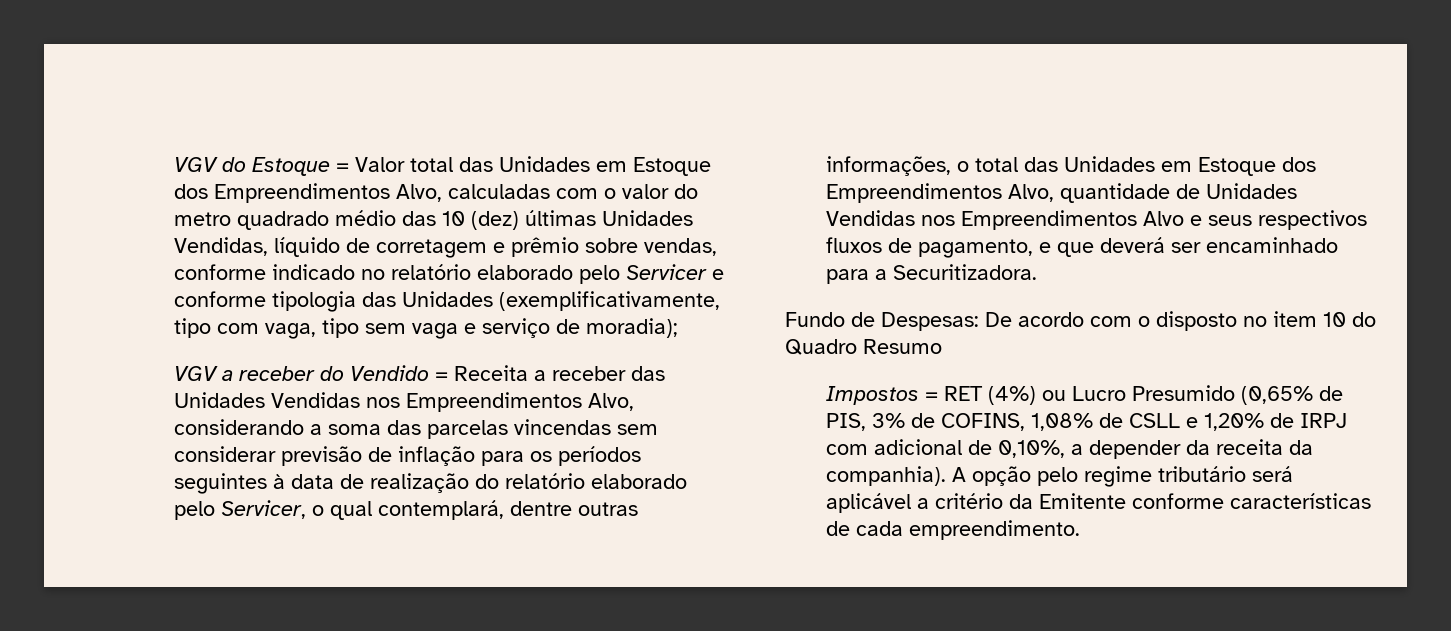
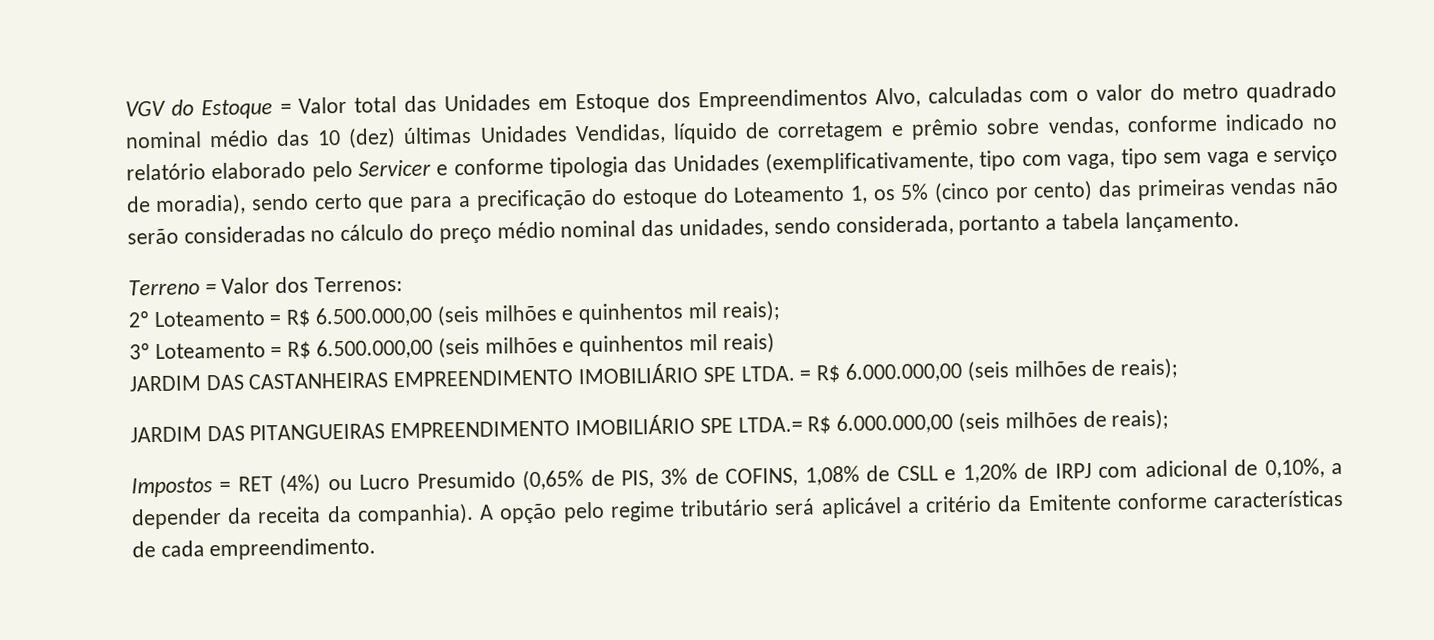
- VGV do Estoque = Valor total das Unidades em Estoque dos Empreendimentos Alvo, calculadas com o valor do metro quadrado médio das 10 (dez) últimas Unidades Vendidas, líquido de corretagem e prêmio sobre vendas, conforme indicado no relatório elaborado pelo Servicer e conforme tipologia das Unidades (exemplificativamente, tipo com vaga, tipo sem vaga e serviço de moradia);
- VGV a receber do Vendido = Receita a receber das Unidades Vendidas nos Empreendimentos Alvo, considerando a soma das parcelas vincendas sem considerar previsão de inflação para os períodos seguintes à data de realização do relatório elaborado pelo Servicer, o qual contemplará, dentre outras informações, o total das Unidades em Estoque dos Empreendimentos Alvo, quantidade de Unidades Vendidas nos Empreendimentos Alvo e seus respectivos fluxos de pagamento, e que deverá ser encaminhado para a Securitizadora.
- Fundo de Despesas: De acordo com o disposto no item 10 do Quadro Resumo
+ VGV do Estoque = Valor total das Unidades em Estoque dos Empreendimentos Alvo, calculadas com o valor do metro quadrado nominal médio das 10 (dez) últimas Unidades Vendidas, líquido de corretagem e prêmio sobre vendas, conforme indicado no relatório elaborado pelo Servicer e conforme tipologia das Unidades (exemplificativamente, tipo com vaga, tipo sem vaga e serviço de moradia), sendo certo que para a precificação do estoque do Loteamento 1, os 5% (cinco por cento) das primeiras vendas não serão consideradas no cálculo do preço médio nominal das unidades, sendo considerada, portanto a tabela lançamento.
+ Terreno = Valor dos Terrenos:
+ 2º Loteamento = R$ 6.500.000,00 (seis milhões e quinhentos mil reais);
+ 3º Loteamento = R$ 6.500.000,00 (seis milhões e quinhentos mil reais)
+ JARDIM DAS CASTANHEIRAS EMPREENDIMENTO IMOBILIÁRIO SPE LTDA. = R$ 6.000.000,00 (seis milhões de reais);
+ JARDIM DAS PITANGUEIRAS EMPREENDIMENTO IMOBILIÁRIO SPE LTDA.= R$ 6.000.000,00 (seis milhões de reais);

